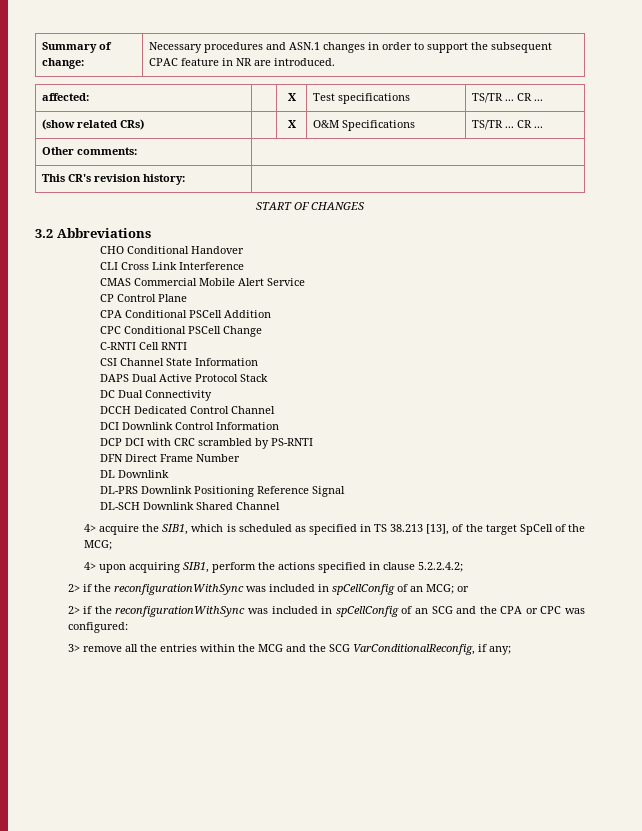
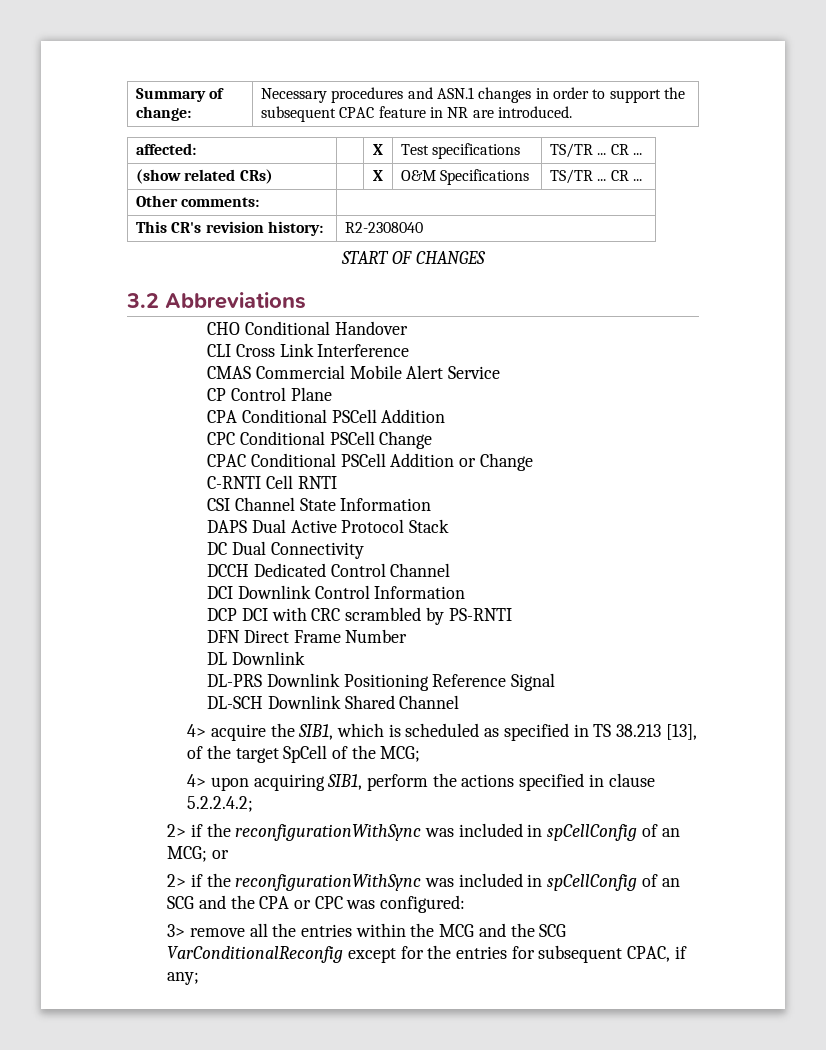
- This CR's revision history: |
+ This CR's revision history: | R2-2308040
+ CPAC Conditional PSCell Addition or Change
- 3> remove all the entries within the MCG and the SCG VarConditionalReconfig, if any;
+ 3> remove all the entries within the MCG and the SCG VarConditionalReconfig except for the entries for subsequent CPAC, if any;

